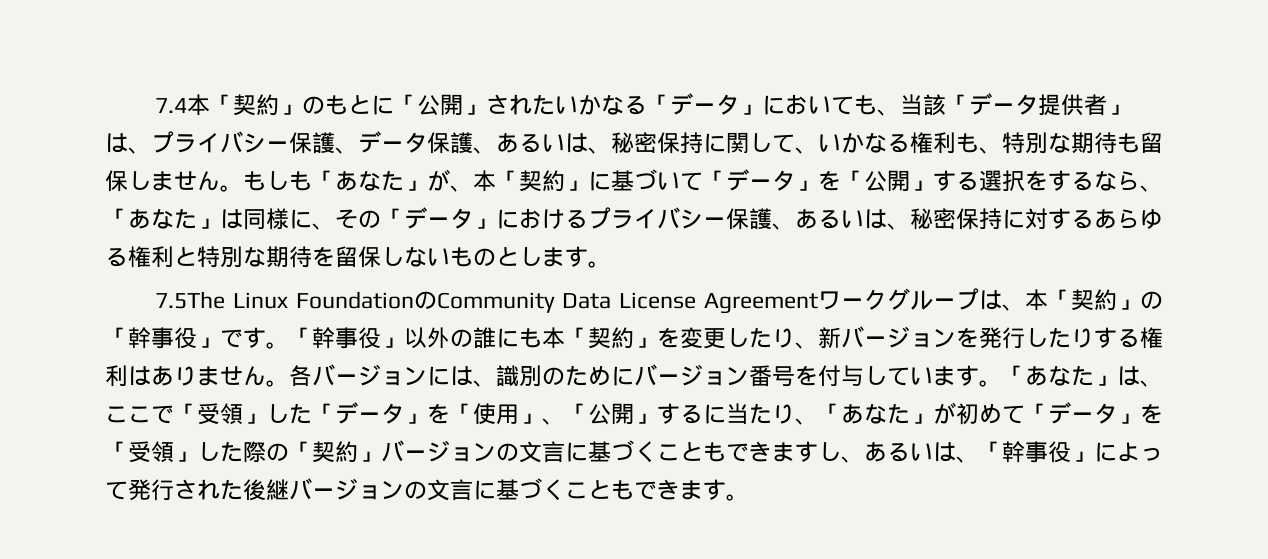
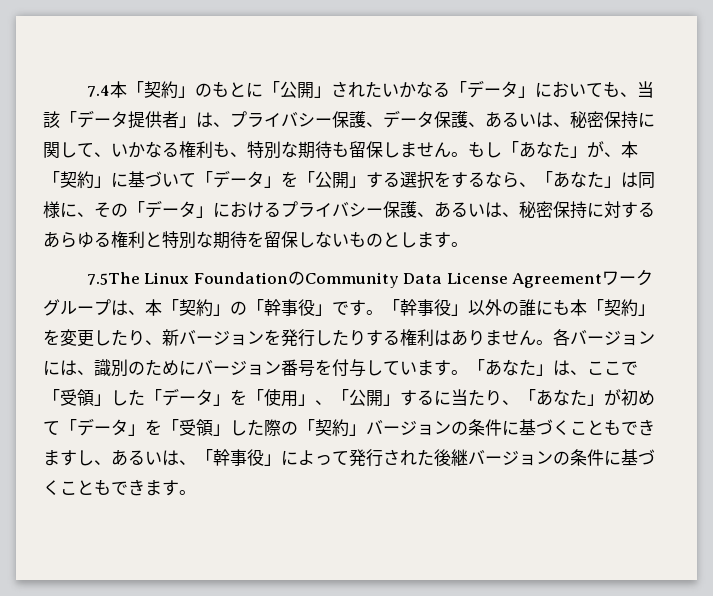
- もしも「あなた」が、本「契約」に基づいて「データ」を「公開」する選択をするなら、「あなた」は同様に、その「データ」におけるプライバシー保護、あるいは、秘密保持に対するあらゆる権利と特別な期待を留保しないものとします。
+ もし「あなた」が、本「契約」に基づいて「データ」を「公開」する選択をするなら、「あなた」は同様に、その「データ」におけるプライバシー保護、あるいは、秘密保持に対するあらゆる権利と特別な期待を留保しないものとします。
- 「あなた」は、ここで「受領」した「データ」を「使用」、「公開」するに当たり、「あなた」が初めて「データ」を「受領」した際の「契約」バージョンの文言に基づくこともできますし、あるいは、「幹事役」によって発行された後継バージョンの文言に基づくこともできます。
+ 「あなた」は、ここで「受領」した「データ」を「使用」、「公開」するに当たり、「あなた」が初めて「データ」を「受領」した際の「契約」バージョンの条件に基づくこともできますし、あるいは、「幹事役」によって発行された後継バージョンの条件に基づくこともできます。

